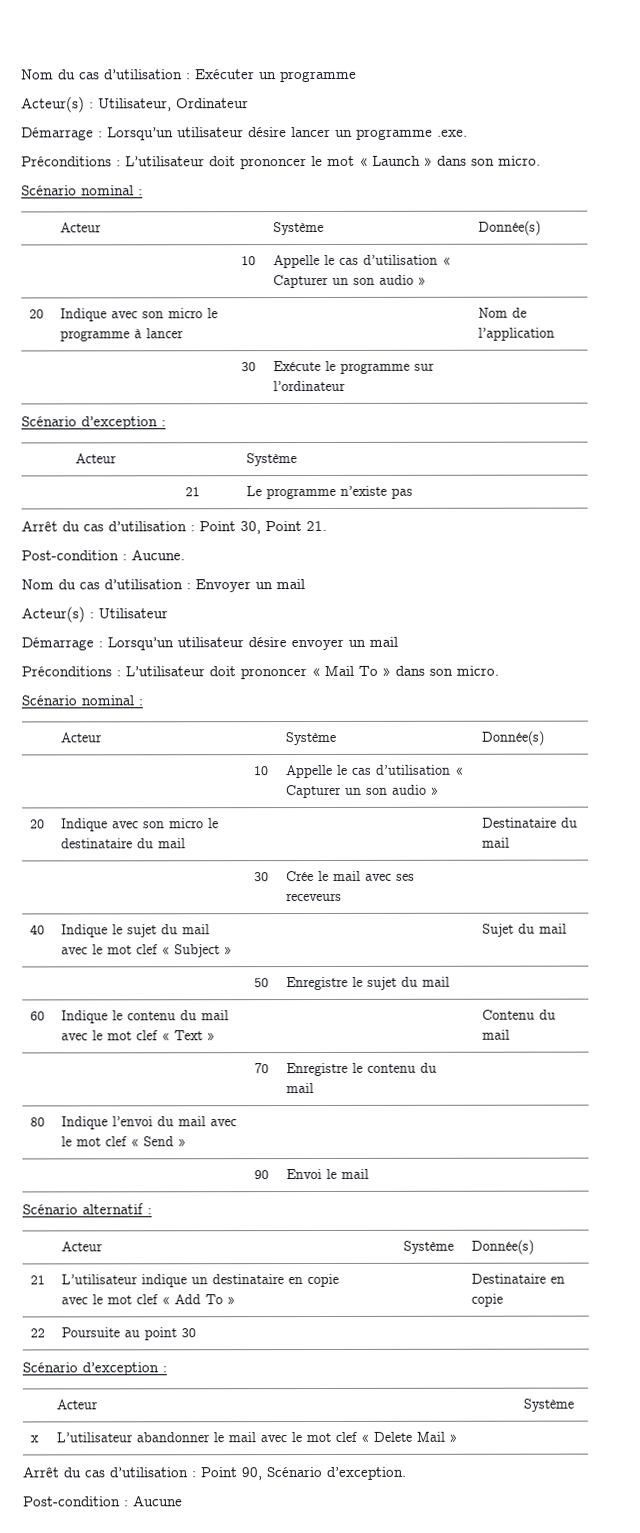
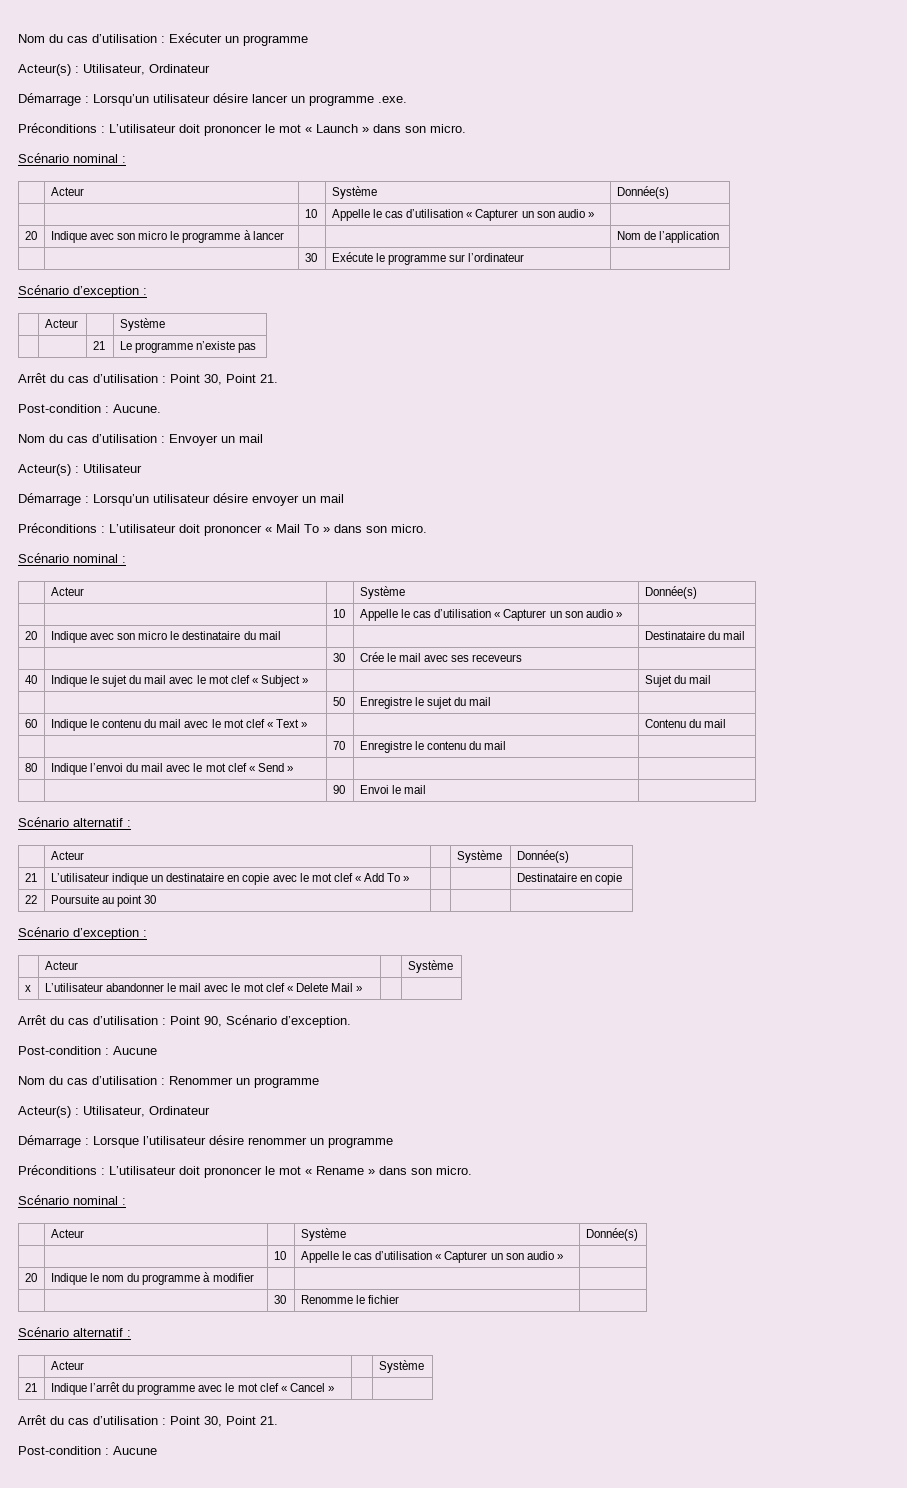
+ Nom du cas d’utilisation : Renommer un programme
+ Acteur(s) : Utilisateur, Ordinateur
+ Démarrage : Lorsque l’utilisateur désire renommer un programme
+ Préconditions : L’utilisateur doit prononcer le mot « Rename » dans son micro.
+ Scénario nominal :
+ | Acteur | | Système | Donnée(s)
+ | | 10 | Appelle le cas d’utilisation « Capturer un son audio » |
+ 20 | Indique le nom du programme à modifier | | |
+ | | 30 | Renomme le fichier |
+ Scénario alternatif :
+ | Acteur | | Système
+ 21 | Indique l’arrêt du programme avec le mot clef « Cancel » | |
+ Arrêt du cas d’utilisation : Point 30, Point 21.
+ Post-condition : Aucune

